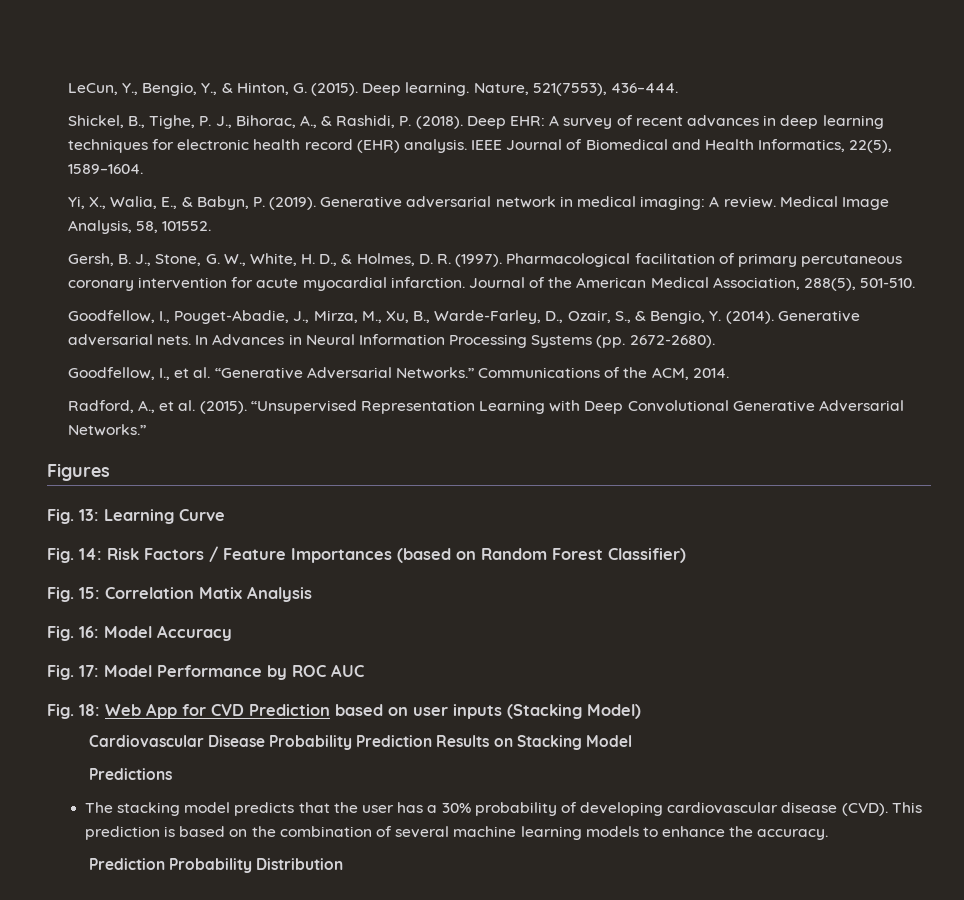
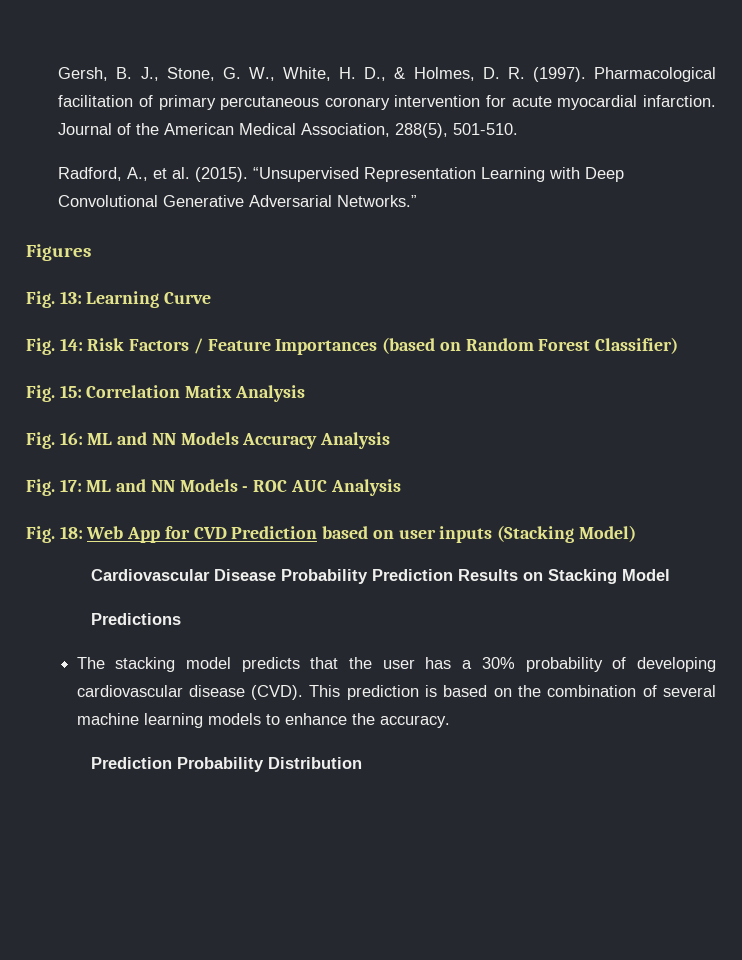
- LeCun, Y., Bengio, Y., & Hinton, G. (2015). Deep learning. Nature, 521(7553), 436–444.
- Shickel, B., Tighe, P. J., Bihorac, A., & Rashidi, P. (2018). Deep EHR: A survey of recent advances in deep learning techniques for electronic health record (EHR) analysis. IEEE Journal of Biomedical and Health Informatics, 22(5), 1589–1604.
- Yi, X., Walia, E., & Babyn, P. (2019). Generative adversarial network in medical imaging: A review. Medical Image Analysis, 58, 101552.
- Goodfellow, I., Pouget-Abadie, J., Mirza, M., Xu, B., Warde-Farley, D., Ozair, S., & Bengio, Y. (2014). Generative adversarial nets. In Advances in Neural Information Processing Systems (pp. 2672-2680).
- Goodfellow, I., et al. “Generative Adversarial Networks.” Communications of the ACM, 2014.
- Fig. 16: Model Accuracy
+ Fig. 16: ML and NN Models Accuracy Analysis
- Fig. 17: Model Performance by ROC AUC
+ Fig. 17: ML and NN Models - ROC AUC Analysis

